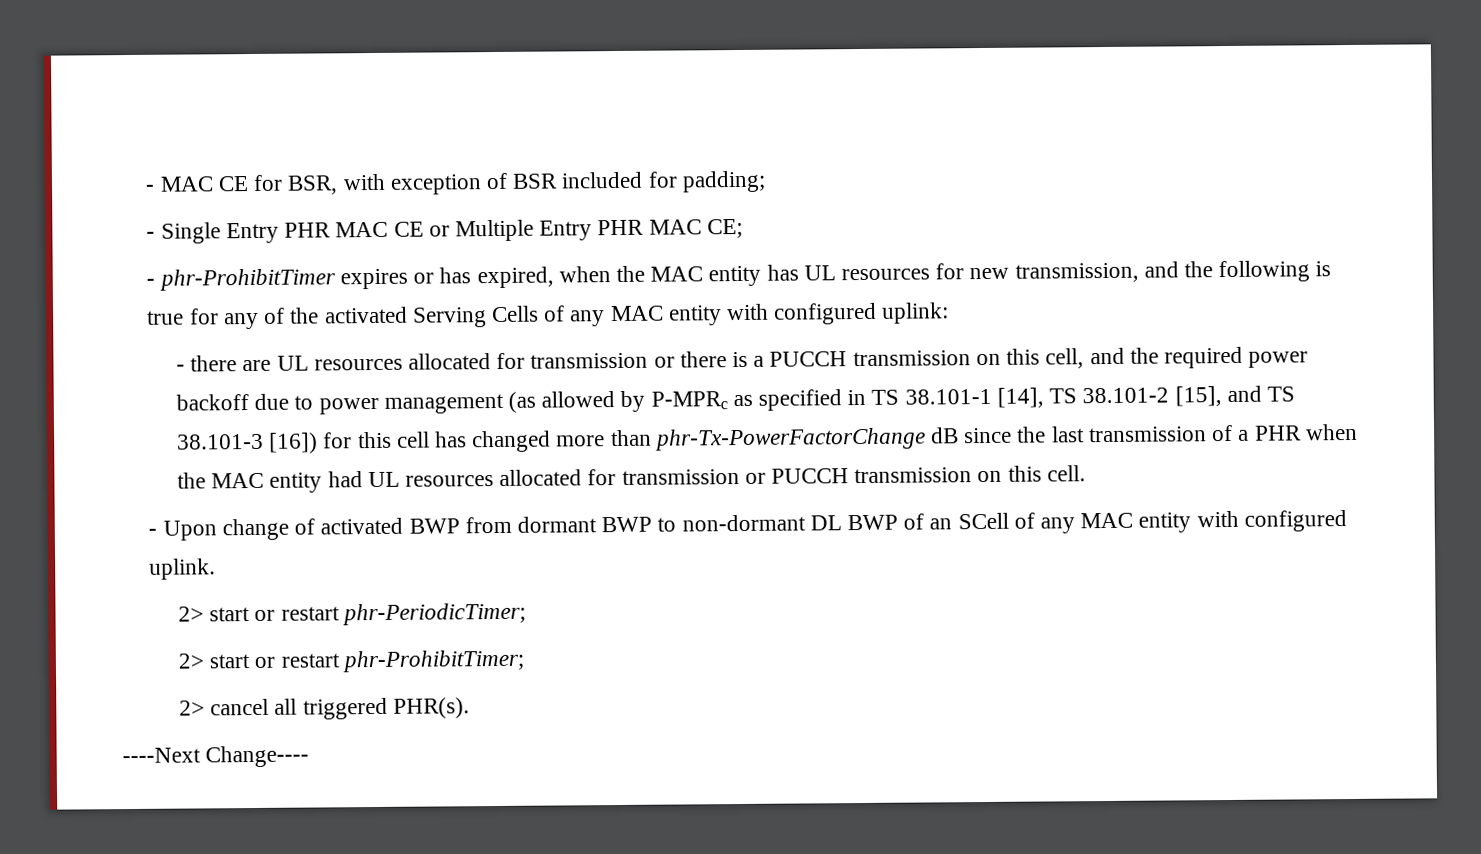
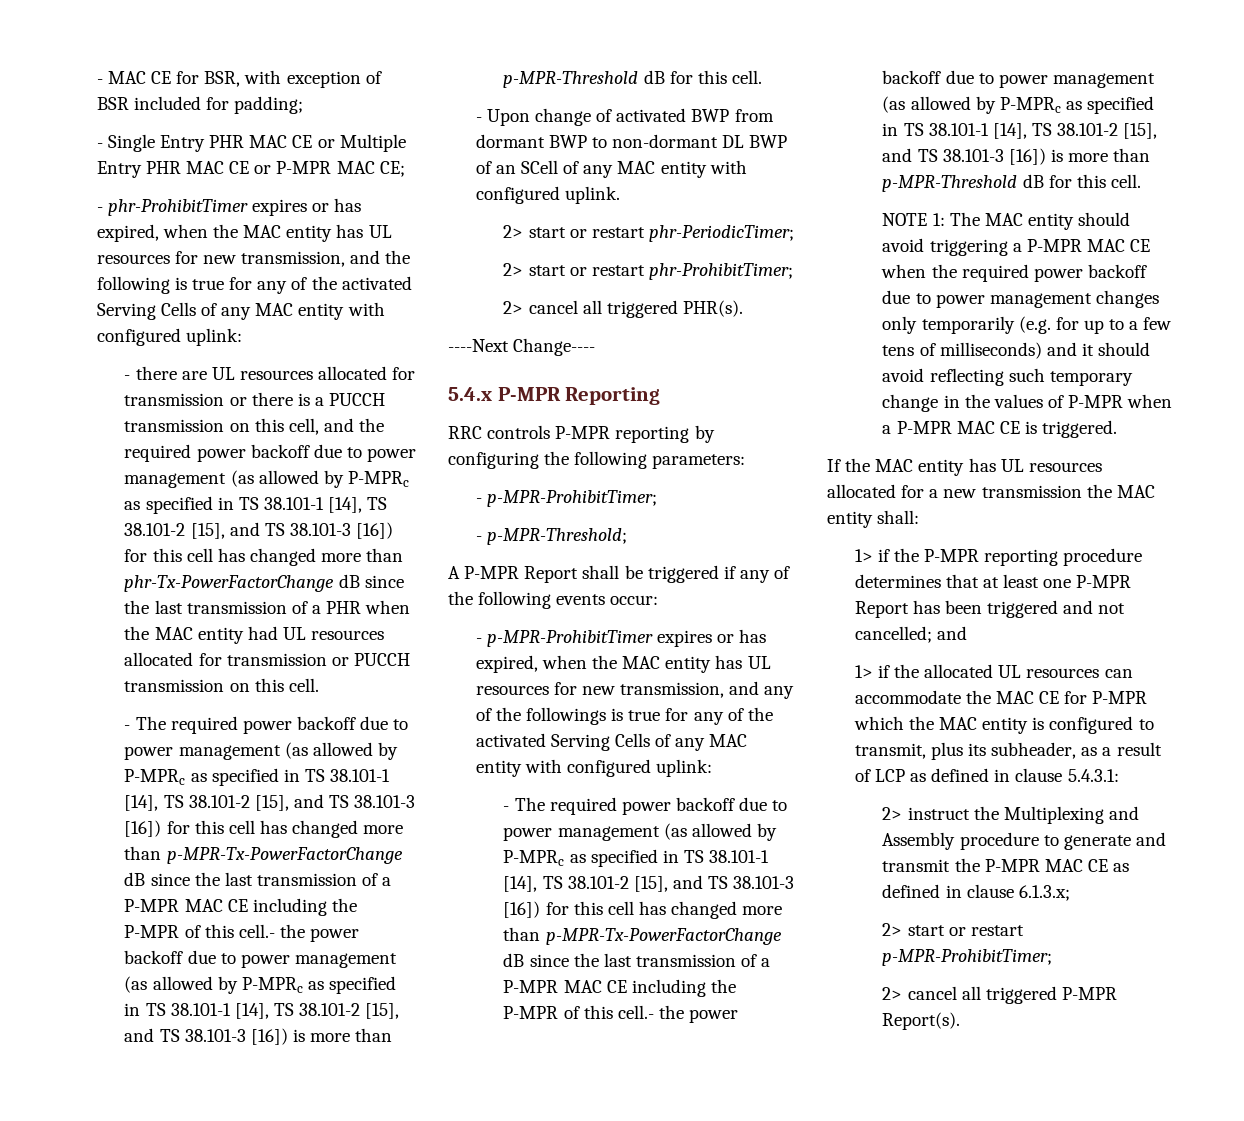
- - Single Entry PHR MAC CE or Multiple Entry PHR MAC CE;
+ - Single Entry PHR MAC CE or Multiple Entry PHR MAC CE or P-MPR MAC CE;
  - there are UL resources allocated for transmission or there is a PUCCH transmission on this cell, and the required power backoff due to power management (as allowed by P-MPRc as specified in TS 38.101-1 [14], TS 38.101-2 [15], and TS 38.101-3 [16]) for this cell has changed more than phr-Tx-PowerFactorChange dB since the last transmission of a PHR when the MAC entity had UL resources allocated for transmission or PUCCH transmission on this cell.
+ - The required power backoff due to power management (as allowed by P-MPRc as specified in TS 38.101-1 [14], TS 38.101-2 [15], and TS 38.101-3 [16]) for this cell has changed more than p-MPR-Tx-PowerFactorChange dB since the last transmission of a P-MPR MAC CE including the P-MPR of this cell.- the power backoff due to power management (as allowed by P-MPRc as specified in TS 38.101-1 [14], TS 38.101-2 [15], and TS 38.101-3 [16]) is more than p-MPR-Threshold dB for this cell.
+ 5.4.x P-MPR Reporting
+ RRC controls P-MPR reporting by configuring the following parameters:
+ - p-MPR-ProhibitTimer;
+ - p-MPR-Threshold;
+ A P-MPR Report shall be triggered if any of the following events occur:
+ - p-MPR-ProhibitTimer expires or has expired, when the MAC entity has UL resources for new transmission, and any of the followings is true for any of the activated Serving Cells of any MAC entity with configured uplink:
+ - The required power backoff due to power management (as allowed by P-MPRc as specified in TS 38.101-1 [14], TS 38.101-2 [15], and TS 38.101-3 [16]) for this cell has changed more than p-MPR-Tx-PowerFactorChange dB since the last transmission of a P-MPR MAC CE including the P-MPR of this cell.- the power backoff due to power management (as allowed by P-MPRc as specified in TS 38.101-1 [14], TS 38.101-2 [15], and TS 38.101-3 [16]) is more than p-MPR-Threshold dB for this cell.
+ NOTE 1: The MAC entity should avoid triggering a P-MPR MAC CE when the required power backoff due to power management changes only temporarily (e.g. for up to a few tens of milliseconds) and it should avoid reflecting such temporary change in the values of P-MPR when a P-MPR MAC CE is triggered.
+ If the MAC entity has UL resources allocated for a new transmission the MAC entity shall:
+ 1> if the P-MPR reporting procedure determines that at least one P-MPR Report has been triggered and not cancelled; and
+ 1> if the allocated UL resources can accommodate the MAC CE for P-MPR which the MAC entity is configured to transmit, plus its subheader, as a result of LCP as defined in clause 5.4.3.1:
+ 2> instruct the Multiplexing and Assembly procedure to generate and transmit the P-MPR MAC CE as defined in clause 6.1.3.x;
+ 2> start or restart p-MPR-ProhibitTimer;
+ 2> cancel all triggered P-MPR Report(s).

